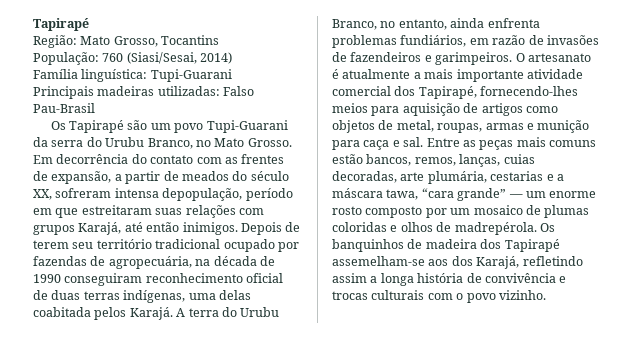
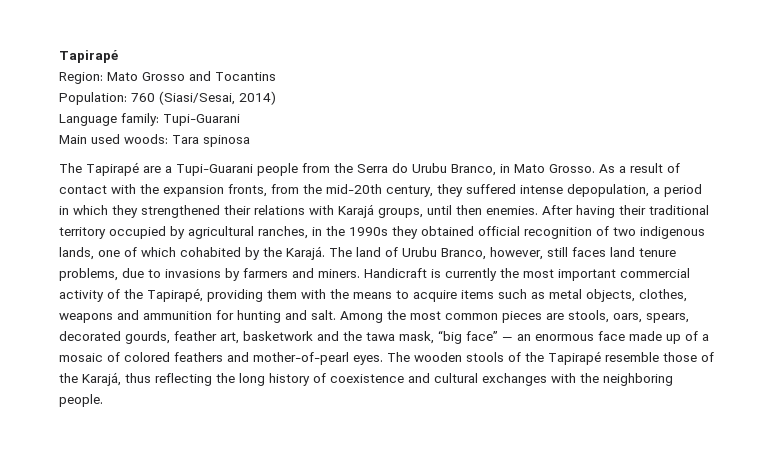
- Região: Mato Grosso, Tocantins
+ Region: Mato Grosso and Tocantins
- População: 760 (Siasi/Sesai, 2014)
+ Population: 760 (Siasi/Sesai, 2014)
- Família linguística: Tupi-Guarani
+ Language family: Tupi-Guarani
- Principais madeiras utilizadas: Falso Pau-Brasil
- Os Tapirapé são um povo Tupi-Guarani da serra do Urubu Branco, no Mato Grosso.
+ Main used woods: Tara spinosa
+ The Tapirapé are a Tupi-Guarani people from the Serra do Urubu Branco, in Mato Grosso.
- Em decorrência do contato com as frentes de expansão, a partir de meados do século XX, sofreram intensa depopulação, período em que estreitaram suas relações com grupos Karajá, até então inimigos. Depois de terem seu território tradicional ocupado por fazendas de agropecuária, na década de 1990 conseguiram reconhecimento oficial de duas terras indígenas, uma delas coabitada pelos Karajá. A terra do Urubu Branco, no entanto, ainda enfrenta problemas fundiários, em razão de invasões de fazendeiros e garimpeiros. O artesanato é atualmente a mais importante atividade comercial dos Tapirapé, fornecendo-lhes meios para aquisição de artigos como objetos de metal, roupas, armas e munição para caça e sal. Entre as peças mais comuns estão bancos, remos, lanças, cuias decoradas, arte plumária, cestarias e a máscara tawa, “cara grande” — um enorme rosto composto por um mosaico de plumas coloridas e olhos de madrepérola. Os banquinhos de madeira dos Tapirapé assemelham-se aos dos Karajá, refletindo assim a longa história de convivência e trocas culturais com o povo vizinho.
+ As a result of contact with the expansion fronts, from the mid-20th century, they suffered intense depopulation, a period in which they strengthened their relations with Karajá groups, until then enemies. After having their traditional territory occupied by agricultural ranches, in the 1990s they obtained official recognition of two indigenous lands, one of which cohabited by the Karajá. The land of Urubu Branco, however, still faces land tenure problems, due to invasions by farmers and miners. Handicraft is currently the most important commercial activity of the Tapirapé, providing them with the means to acquire items such as metal objects, clothes, weapons and ammunition for hunting and salt. Among the most common pieces are stools, oars, spears, decorated gourds, feather art, basketwork and the tawa mask, “big face” — an enormous face made up of a mosaic of colored feathers and mother-of-pearl eyes. The wooden stools of the Tapirapé resemble those of the Karajá, thus reflecting the long history of coexistence and cultural exchanges with the neighboring people.

